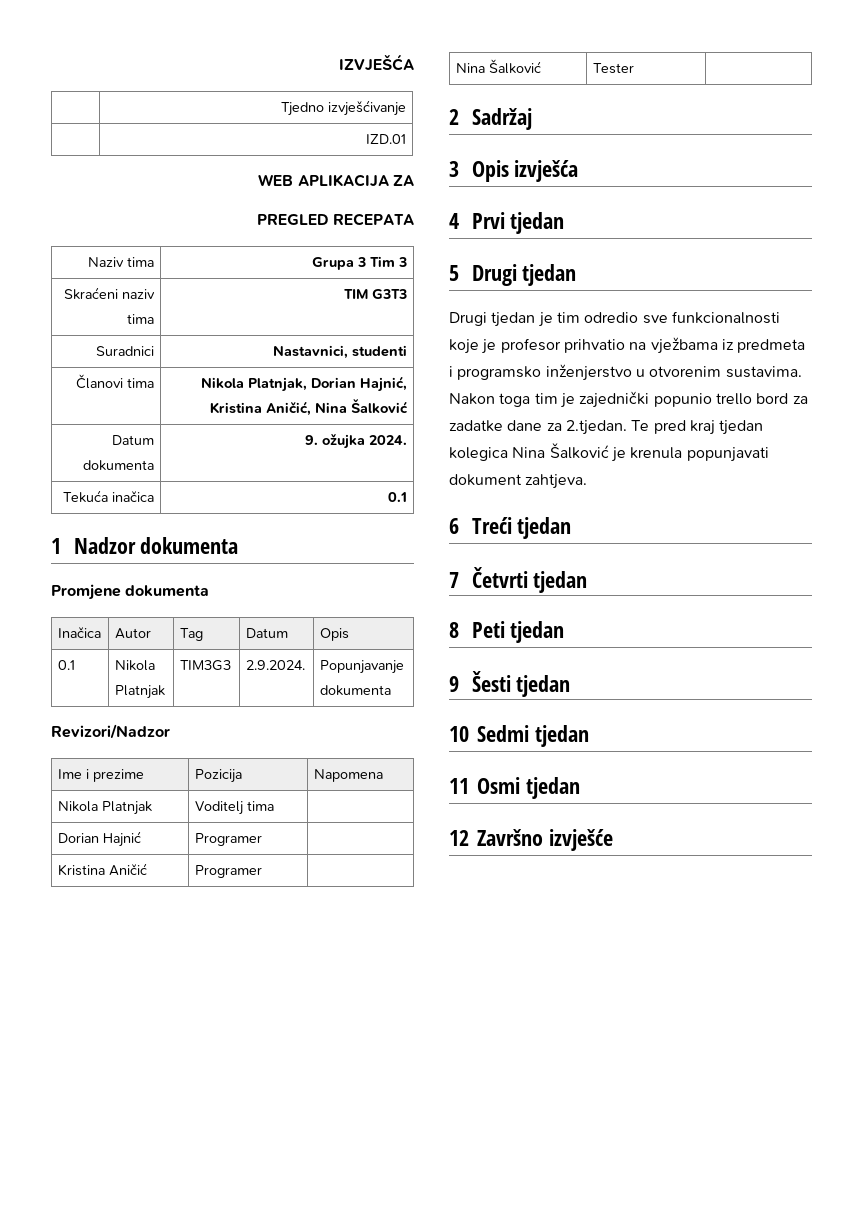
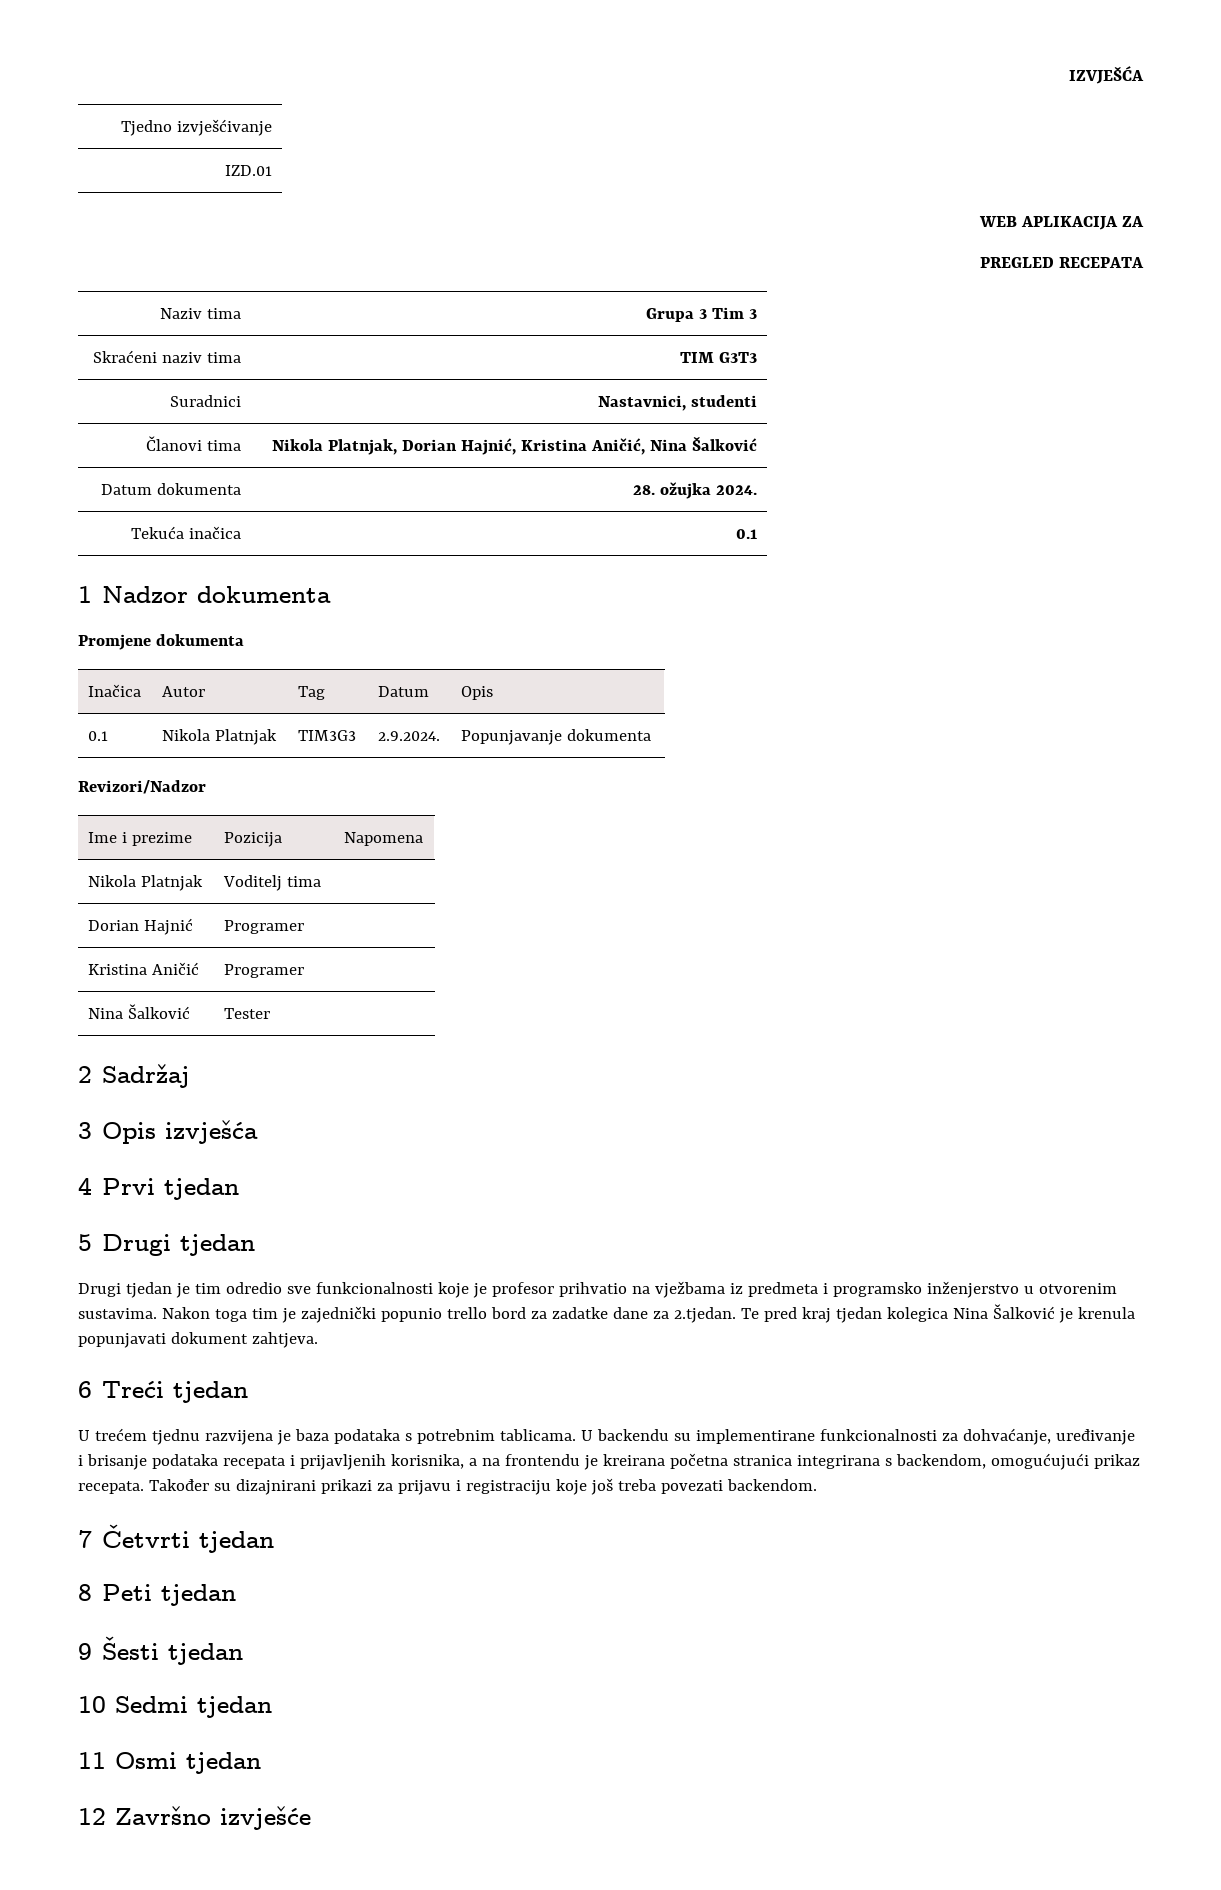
- Datum dokumenta | 9. ožujka 2024.
+ Datum dokumenta | 28. ožujka 2024.
+ U trećem tjednu razvijena je baza podataka s potrebnim tablicama. U backendu su implementirane funkcionalnosti za dohvaćanje, uređivanje i brisanje podataka recepata i prijavljenih korisnika, a na frontendu je kreirana početna stranica integrirana s backendom, omogućujući prikaz recepata. Također su dizajnirani prikazi za prijavu i registraciju koje još treba povezati backendom.

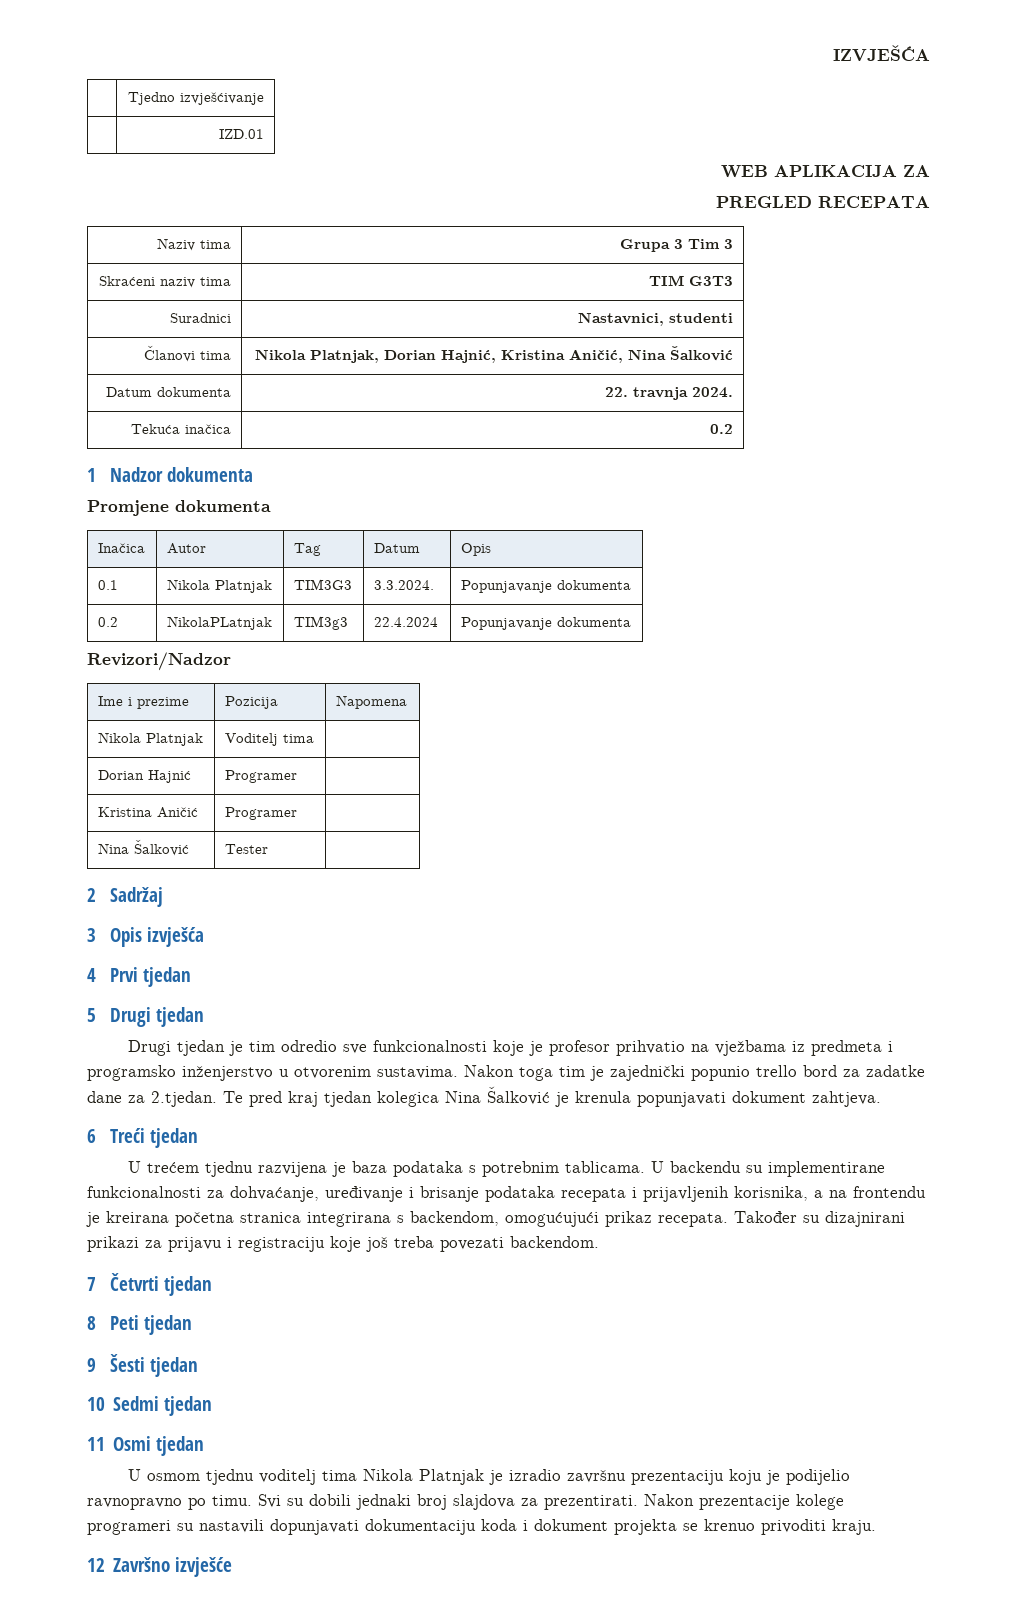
- Datum dokumenta | 28. ožujka 2024.
+ Datum dokumenta | 22. travnja 2024.
- Tekuća inačica | 0.1
+ Tekuća inačica | 0.2
- 0.1 | Nikola Platnjak | TIM3G3 | 2.9.2024. | Popunjavanje dokumenta
+ 0.1 | Nikola Platnjak | TIM3G3 | 3.3.2024. | Popunjavanje dokumenta
+ 0.2 | NikolaPLatnjak | TIM3g3 | 22.4.2024 | Popunjavanje dokumenta
+ U osmom tjednu voditelj tima Nikola Platnjak je izradio završnu prezentaciju koju je podijelio ravnopravno po timu. Svi su dobili jednaki broj slajdova za prezentirati. Nakon prezentacije kolege programeri su nastavili dopunjavati dokumentaciju koda i dokument projekta se krenuo privoditi kraju.

